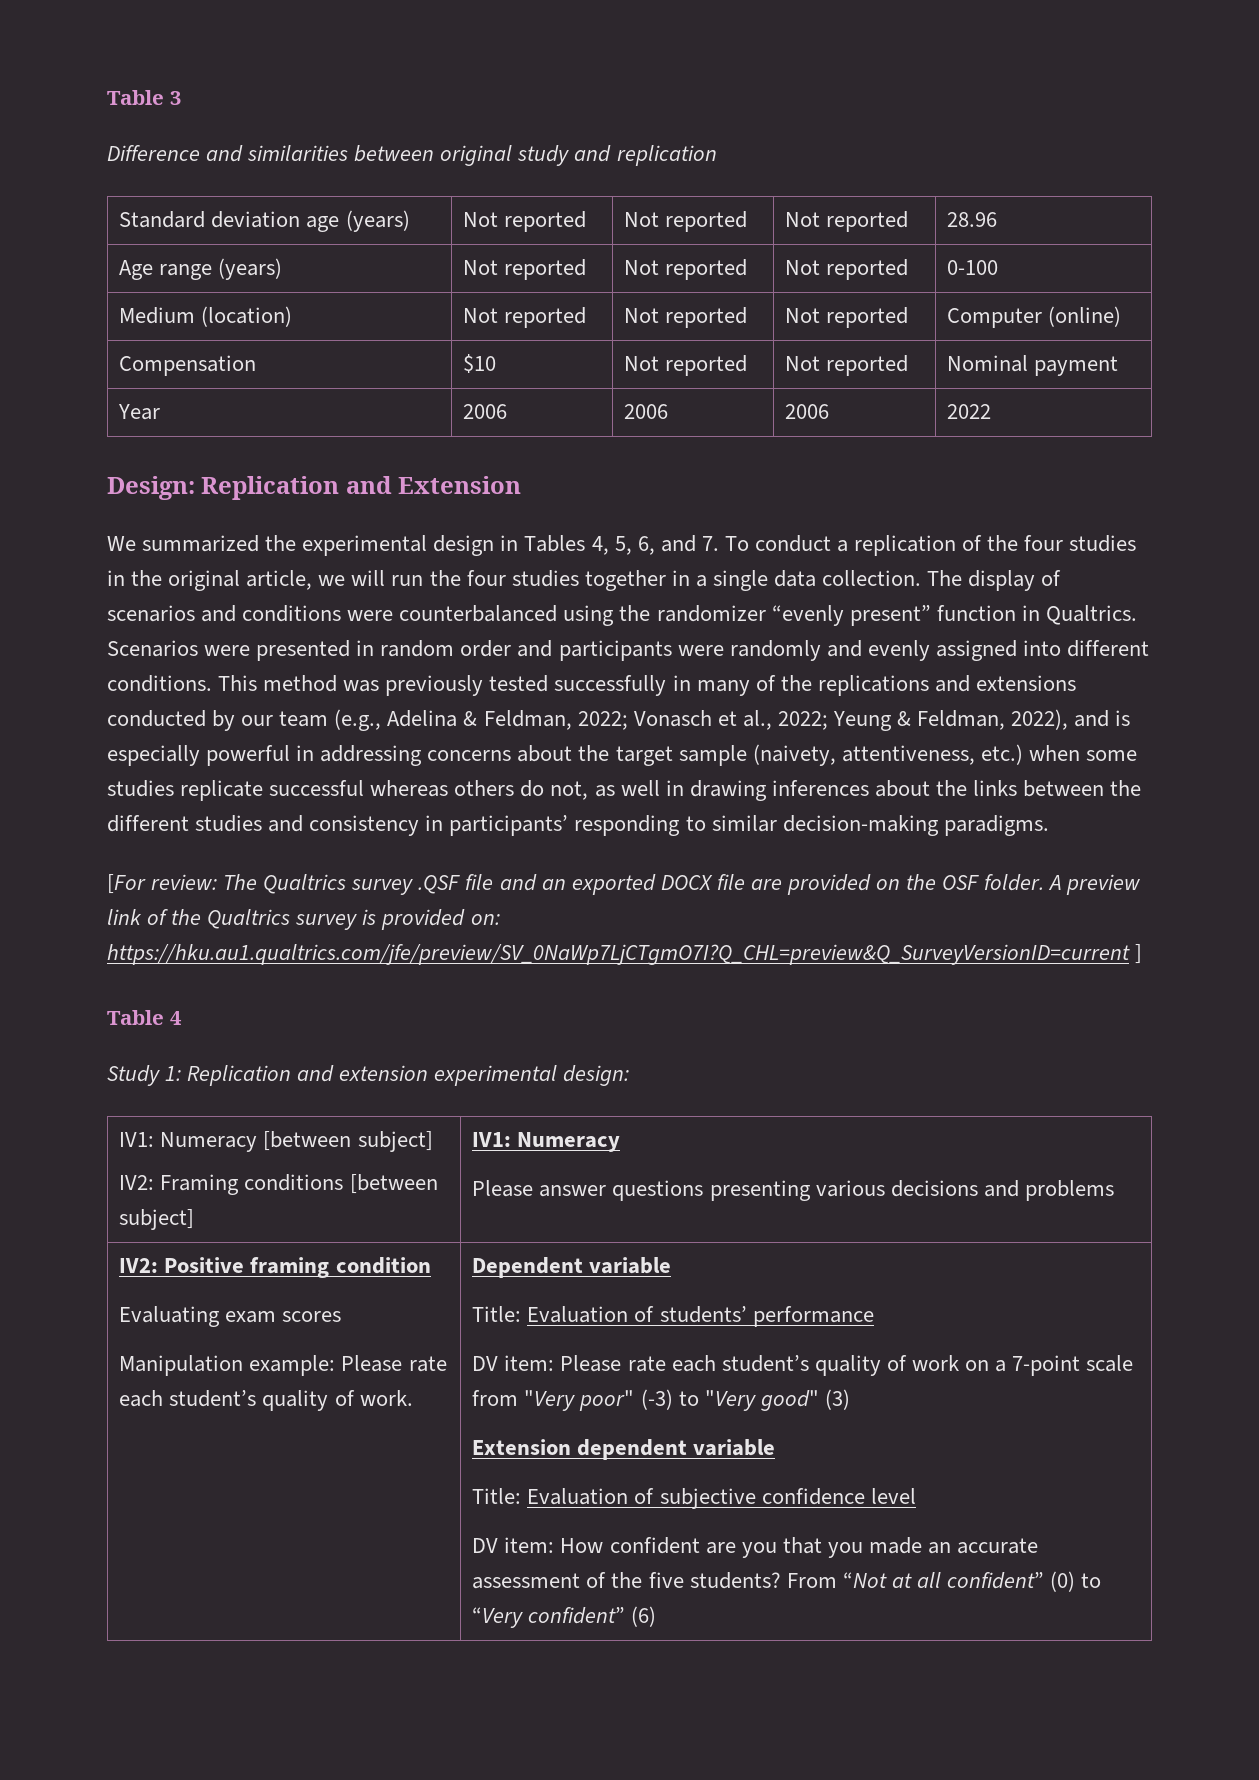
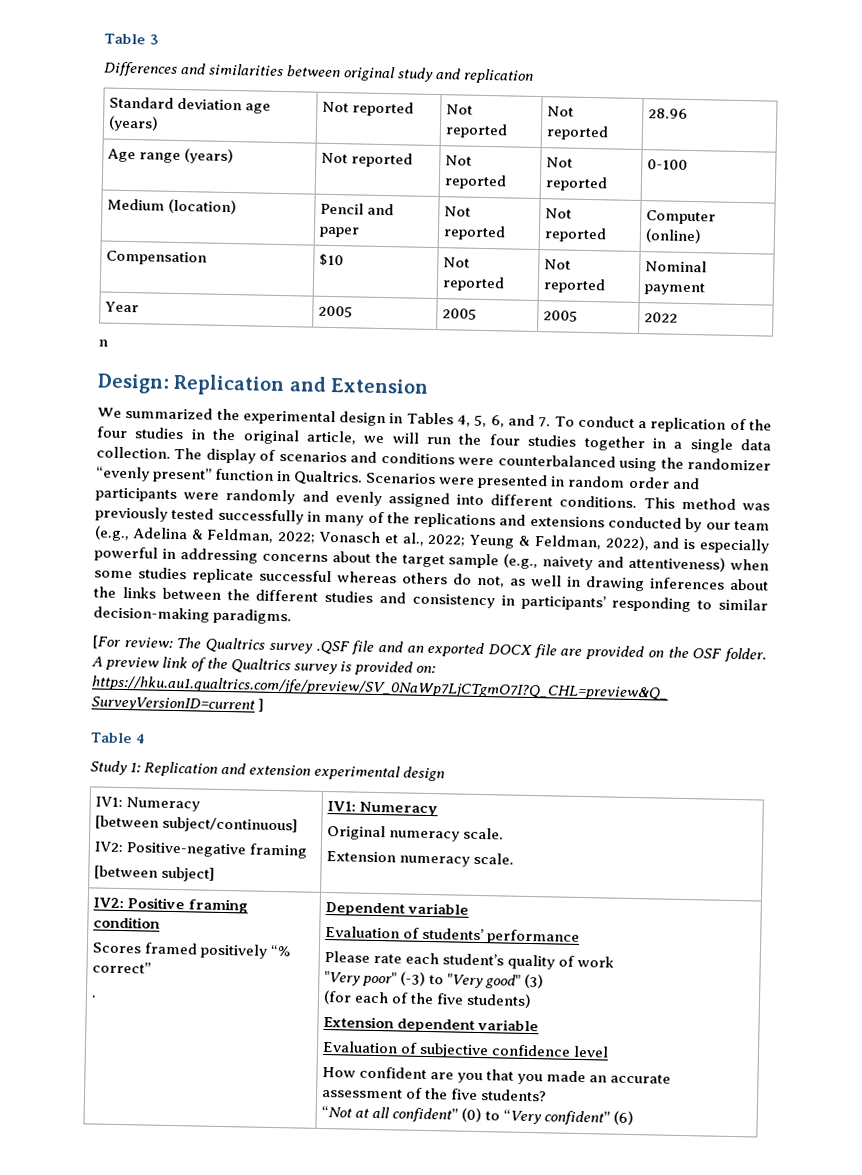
- Difference and similarities between original study and replication
+ Differences and similarities between original study and replication
- Medium (location) | Not reported | Not reported | Not reported | Computer (online)
+ Medium (location) | Pencil and paper | Not reported | Not reported | Computer (online)
- Year | 2006 | 2006 | 2006 | 2022
+ Year | 2005 | 2005 | 2005 | 2022
+ n
- Yeung & Feldman, 2022), and is especially powerful in addressing concerns about the target sample (naivety, attentiveness, etc.) when some studies replicate successful whereas others do not, as well in drawing inferences about the links between the different studies and consistency in participants’ responding to similar decision-making paradigms.
+ Yeung & Feldman, 2022), and is especially powerful in addressing concerns about the target sample (e.g., naivety and attentiveness) when some studies replicate successful whereas others do not, as well in drawing inferences about the links between the different studies and consistency in participants’ responding to similar decision-making paradigms.
- Study 1: Replication and extension experimental design:
- IV1: Numeracy [between subject]
- IV2: Framing conditions [between subject] | IV1: Numeracy
- Please answer questions presenting various decisions and problems
+ Study 1: Replication and extension experimental design
+ IV1: Numeracy
+ [between subject/continuous]
+ IV2: Positive-negative framing
+ [between subject] | IV1: Numeracy
+ Original numeracy scale.
+ Extension numeracy scale.
  IV2: Positive framing condition
- Evaluating exam scores
- Manipulation example: Please rate each student’s quality of work.
+ Scores framed positively “% correct”
+ .
- Title: Evaluation of students’ performance
+ Evaluation of students’ performance
- DV item: Please rate each student’s quality of work on a 7-point scale from "Very poor" (-3) to "Very good" (3)
+ Please rate each student’s quality of work
+ "Very poor" (-3) to "Very good" (3)
+ (for each of the five students)
- Title: Evaluation of subjective confidence level
+ Evaluation of subjective confidence level
- DV item: How confident are you that you made an accurate assessment of the five students? From “Not at all confident” (0) to “Very confident” (6)
+ How confident are you that you made an accurate assessment of the five students?
+ “Not at all confident” (0) to “Very confident” (6)

